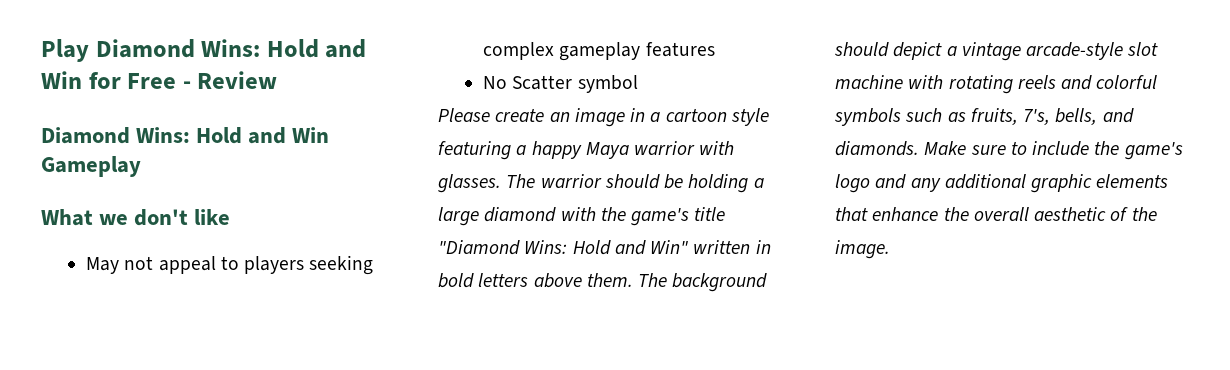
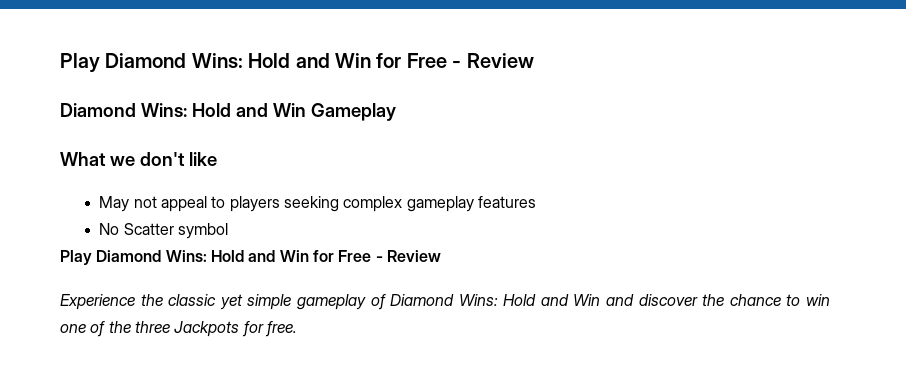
  No Scatter symbol
- Please create an image in a cartoon style featuring a happy Maya warrior with glasses. The warrior should be holding a large diamond with the game's title "Diamond Wins: Hold and Win" written in bold letters above them. The background should depict a vintage arcade-style slot machine with rotating reels and colorful symbols such as fruits, 7's, bells, and diamonds. Make sure to include the game's logo and any additional graphic elements that enhance the overall aesthetic of the image.
+ Play Diamond Wins: Hold and Win for Free - Review
+ Experience the classic yet simple gameplay of Diamond Wins: Hold and Win and discover the chance to win one of the three Jackpots for free.

